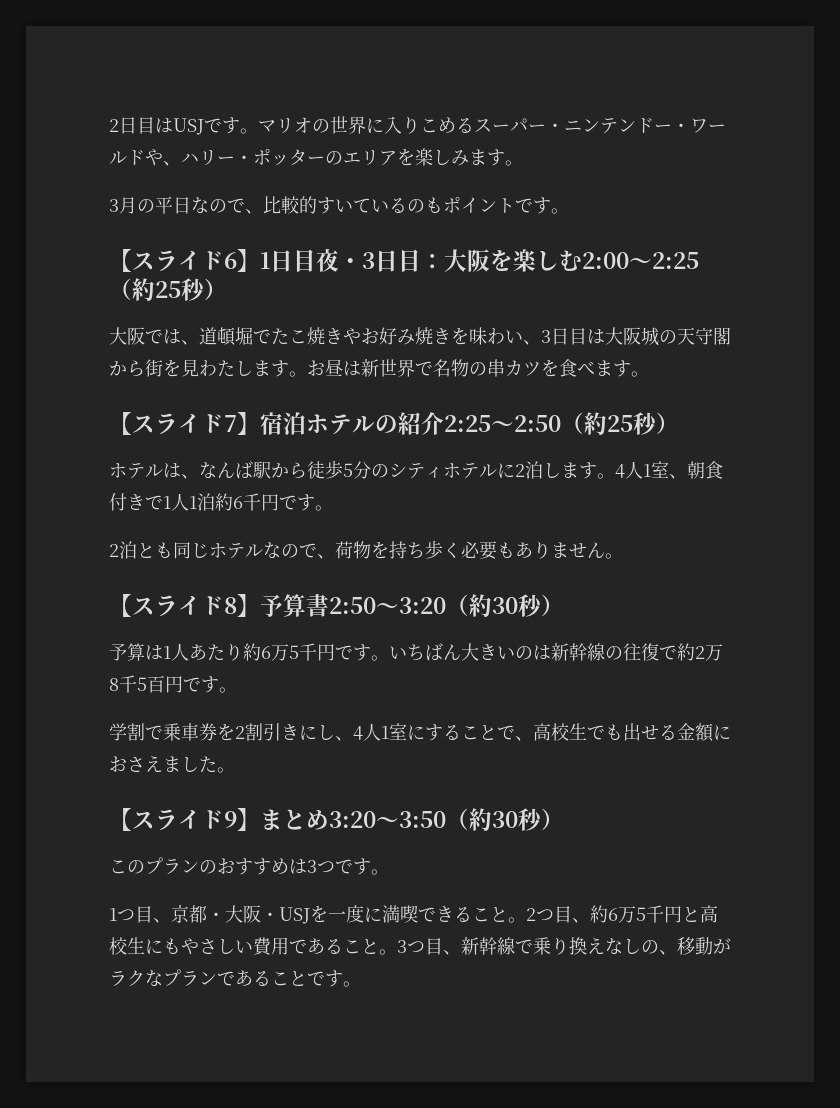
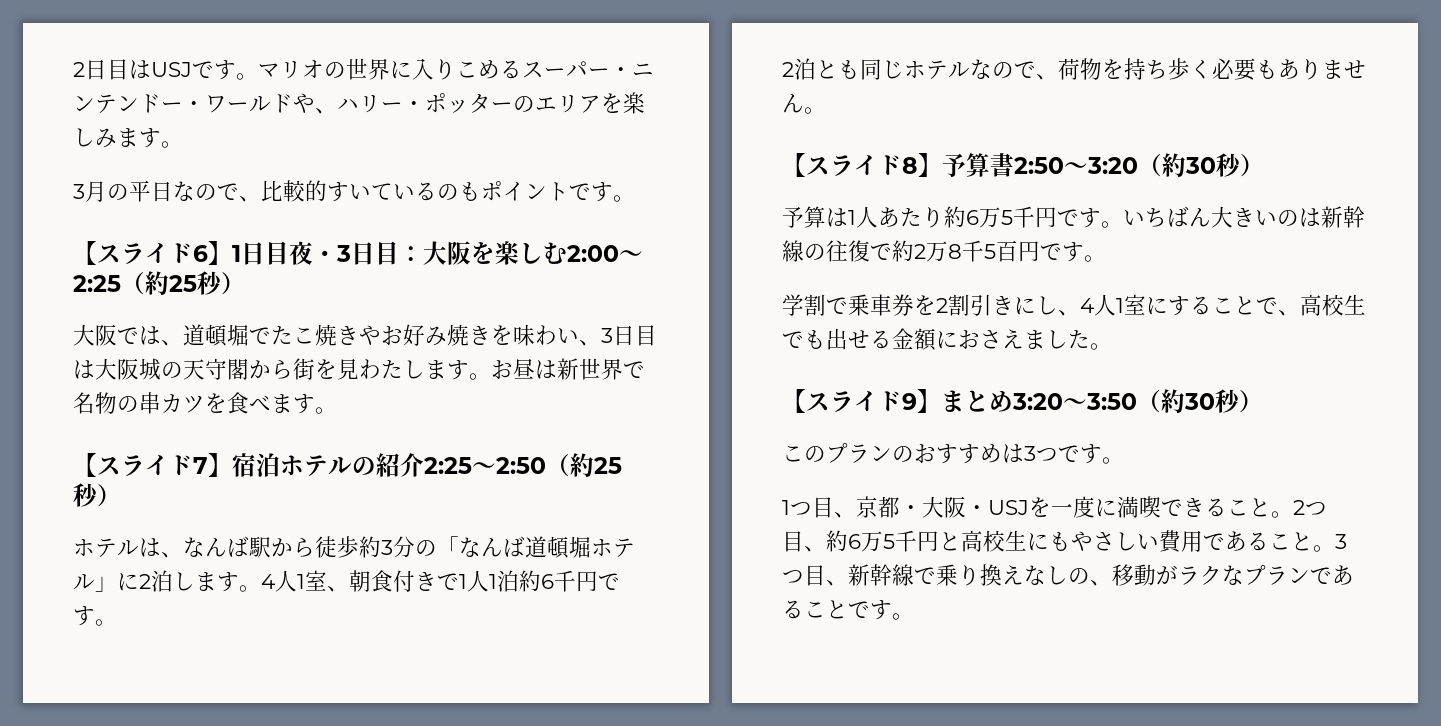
- ホテルは、なんば駅から徒歩5分のシティホテルに2泊します。
+ ホテルは、なんば駅から徒歩約3分の「なんば道頓堀ホテル」に2泊します。

